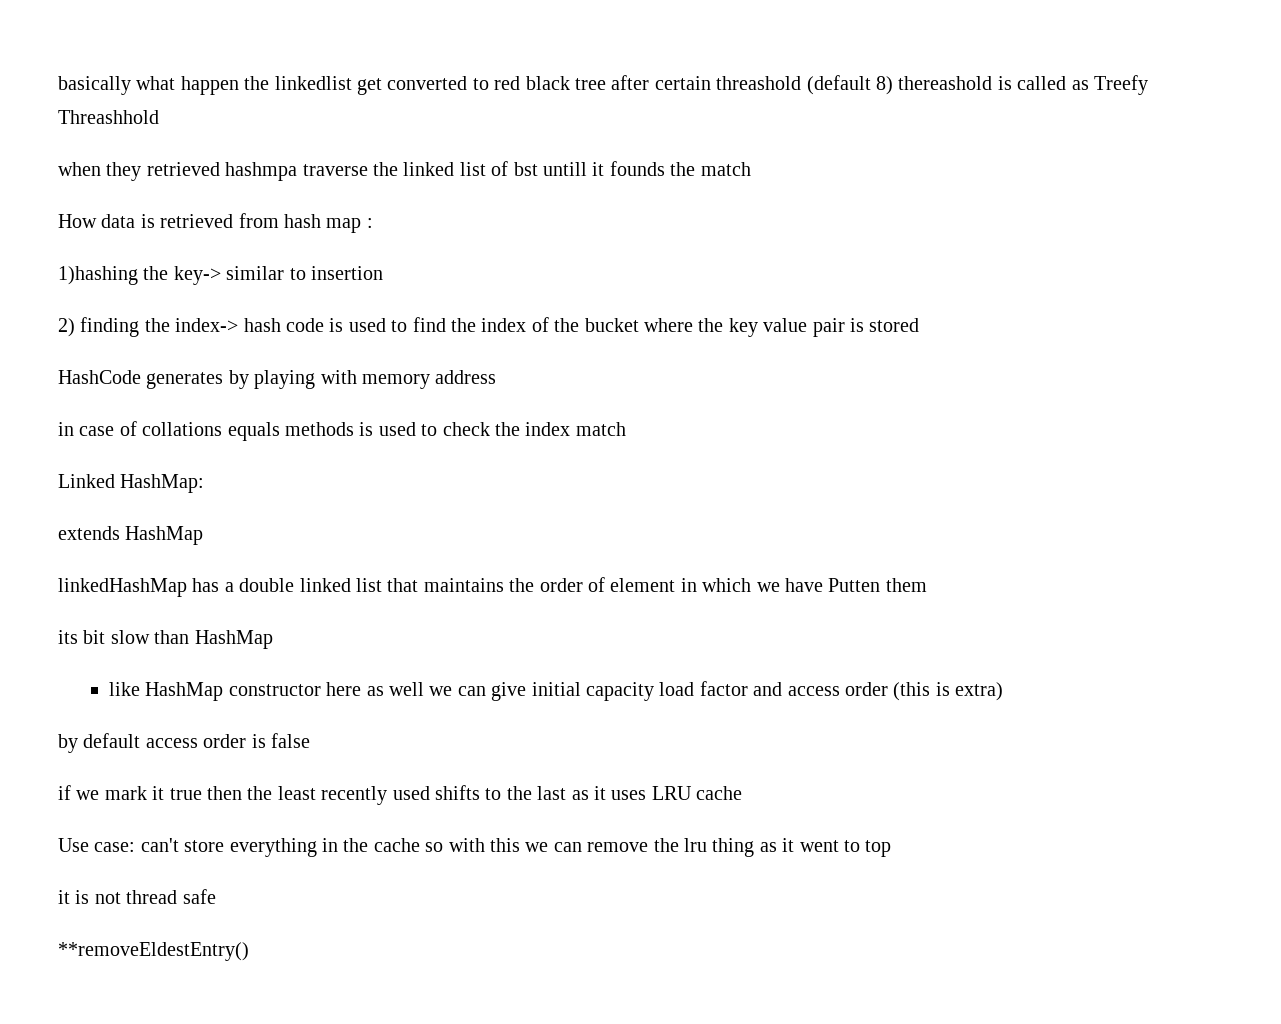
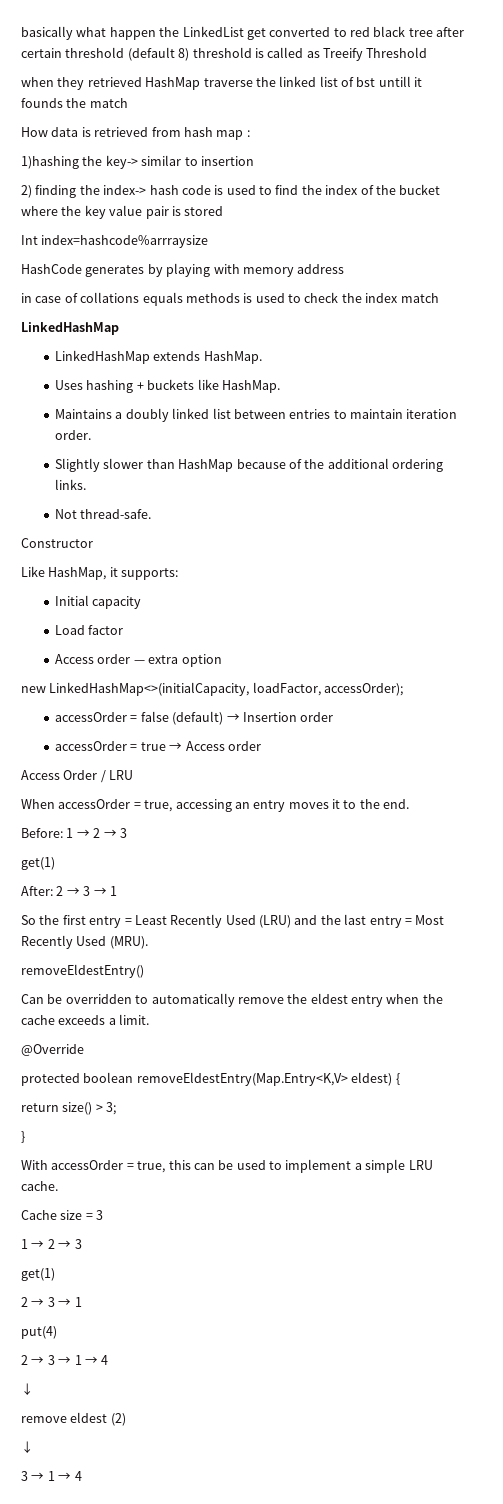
- basically what happen the linkedlist get converted to red black tree after certain threashold (default 8) thereashold is called as Treefy Threashhold
+ basically what happen the LinkedList get converted to red black tree after certain threshold (default 8) threshold is called as Treeify Threshold
- when they retrieved hashmpa traverse the linked list of bst untill it founds the match
+ when they retrieved HashMap traverse the linked list of bst untill it founds the match
+ Int index=hashcode%arrraysize
  in case of collations equals methods is used to check the index match
- Linked HashMap:
- extends HashMap
- linkedHashMap has a double linked list that maintains the order of element in which we have Putten them
- its bit slow than HashMap
- like HashMap constructor here as well we can give initial capacity load factor and access order (this is extra)
- by default access order is false
- if we mark it true then the least recently used shifts to the last as it uses LRU cache
- Use case: can't store everything in the cache so with this we can remove the lru thing as it went to top
- it is not thread safe
- **removeEldestEntry()
+ LinkedHashMap
+ LinkedHashMap extends HashMap.
+ Uses hashing + buckets like HashMap.
+ Maintains a doubly linked list between entries to maintain iteration order.
+ Slightly slower than HashMap because of the additional ordering links.
+ Not thread-safe.
+ Constructor
+ Like HashMap, it supports:
+ Initial capacity
+ Load factor
+ Access order — extra option
+ new LinkedHashMap<>(initialCapacity, loadFactor, accessOrder);
+ accessOrder = false (default) → Insertion order
+ accessOrder = true → Access order
+ Access Order / LRU
+ When accessOrder = true, accessing an entry moves it to the end.
+ Before: 1 → 2 → 3
+ get(1)
+ After: 2 → 3 → 1
+ So the first entry = Least Recently Used (LRU) and the last entry = Most Recently Used (MRU).
+ removeEldestEntry()
+ Can be overridden to automatically remove the eldest entry when the cache exceeds a limit.
+ @Override
+ protected boolean removeEldestEntry(Map.Entry<K,V> eldest) {
+ return size() > 3;
+ }
+ With accessOrder = true, this can be used to implement a simple LRU cache.
+ Cache size = 3
+ 1 → 2 → 3
+ get(1)
+ 2 → 3 → 1
+ put(4)
+ 2 → 3 → 1 → 4
+ ↓
+ remove eldest (2)
+ ↓
+ 3 → 1 → 4

